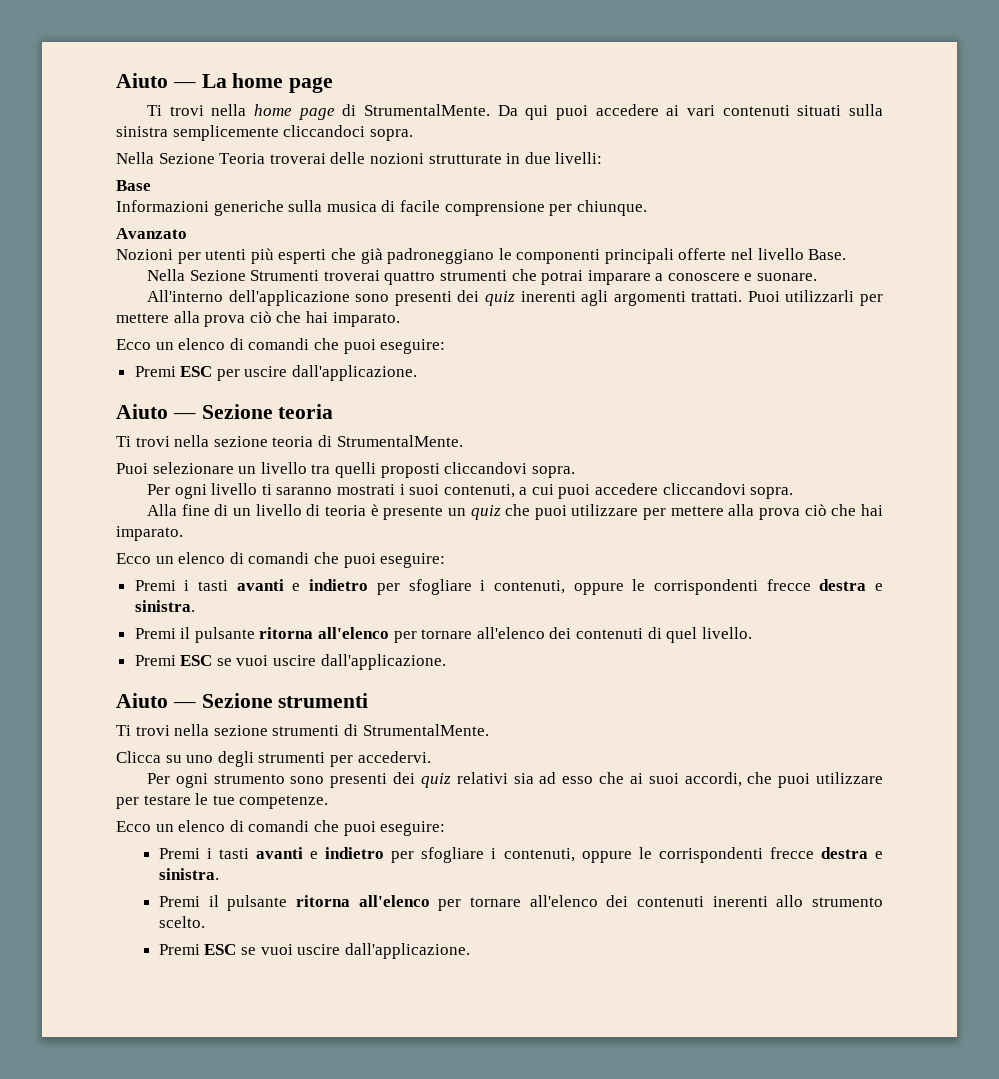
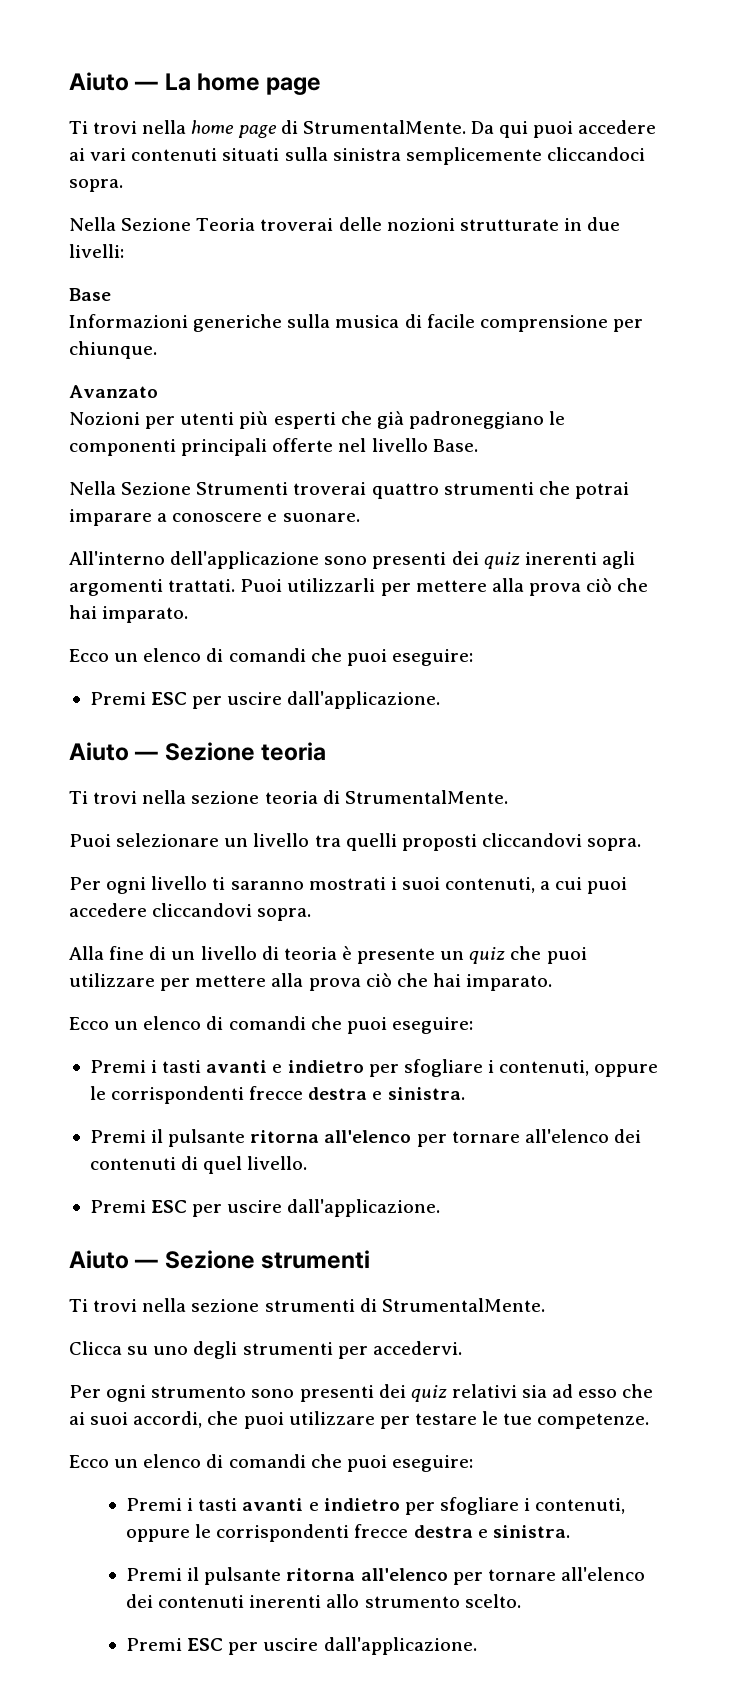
  Premi il pulsante ritorna all'elenco per tornare all'elenco dei contenuti di quel livello.
- Premi ESC se vuoi uscire dall'applicazione.
+ Premi ESC per uscire dall'applicazione.
  Premi il pulsante ritorna all'elenco per tornare all'elenco dei contenuti inerenti allo strumento scelto.
- Premi ESC se vuoi uscire dall'applicazione.
+ Premi ESC per uscire dall'applicazione.

